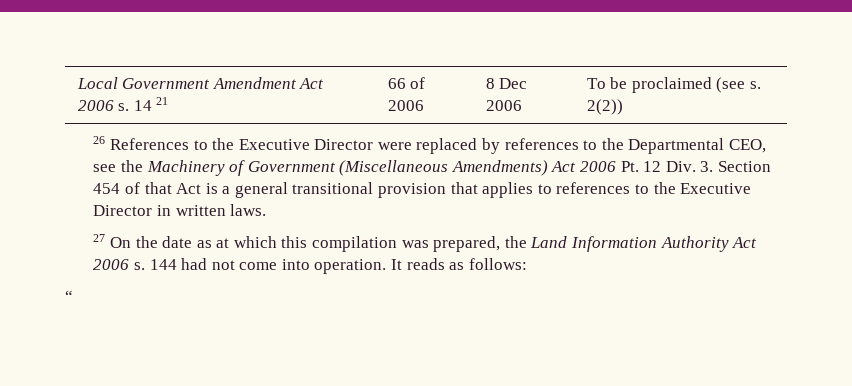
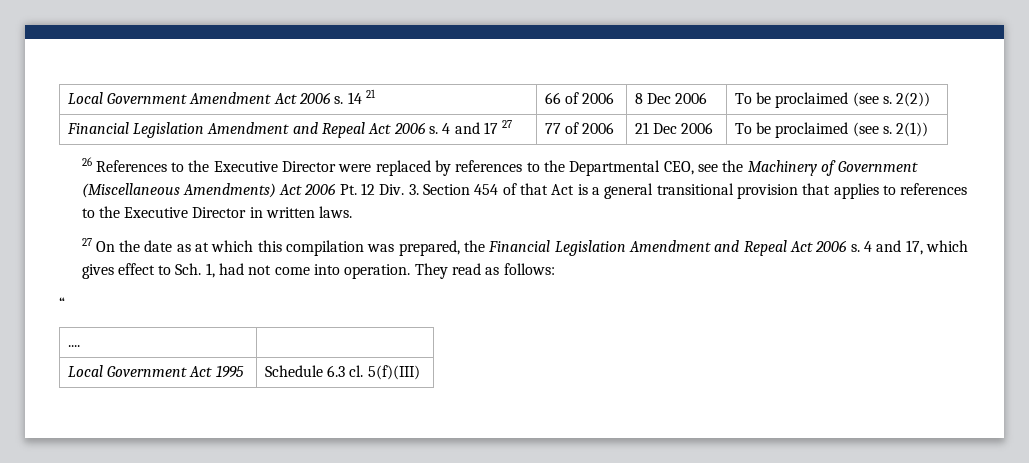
+ Financial Legislation Amendment and Repeal Act 2006 s. 4 and 17 27 | 77 of 2006 | 21 Dec 2006 | To be proclaimed (see s. 2(1))
- 27 On the date as at which this compilation was prepared, the Land Information Authority Act 2006 s. 144 had not come into operation.
+ 27 On the date as at which this compilation was prepared, the Financial Legislation Amendment and Repeal Act 2006 s. 4 and 17, which gives effect to Sch. 1, had not come into operation.
- It reads as follows:
+ They read as follows:
+ .... |
+ Local Government Act 1995 | Schedule 6.3 cl. 5(f)(III)

